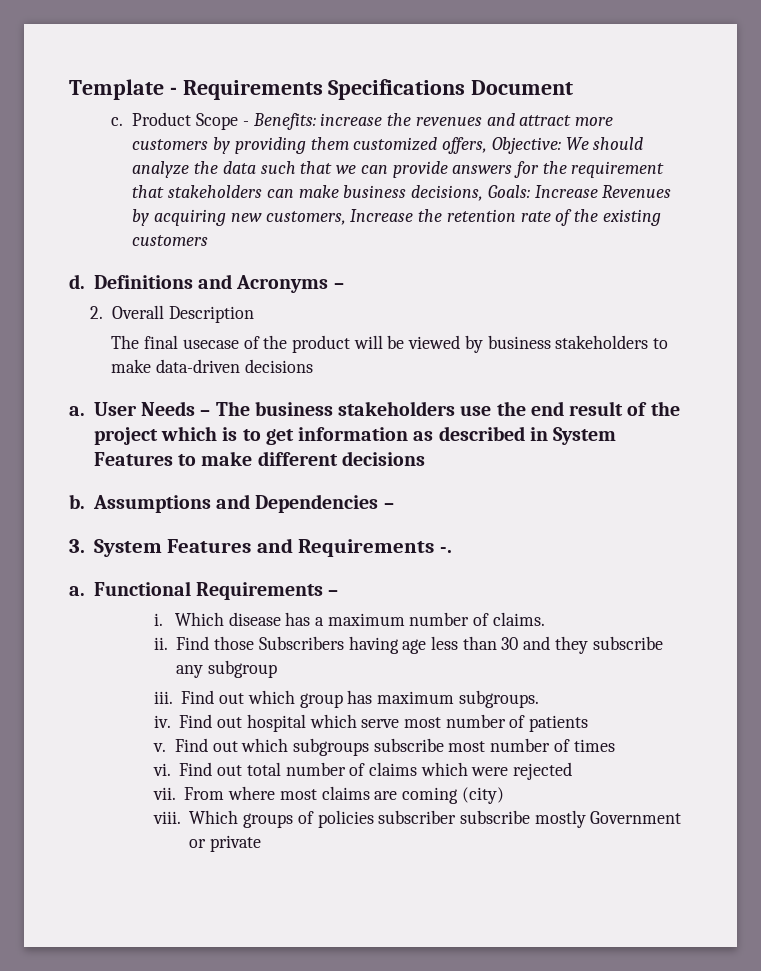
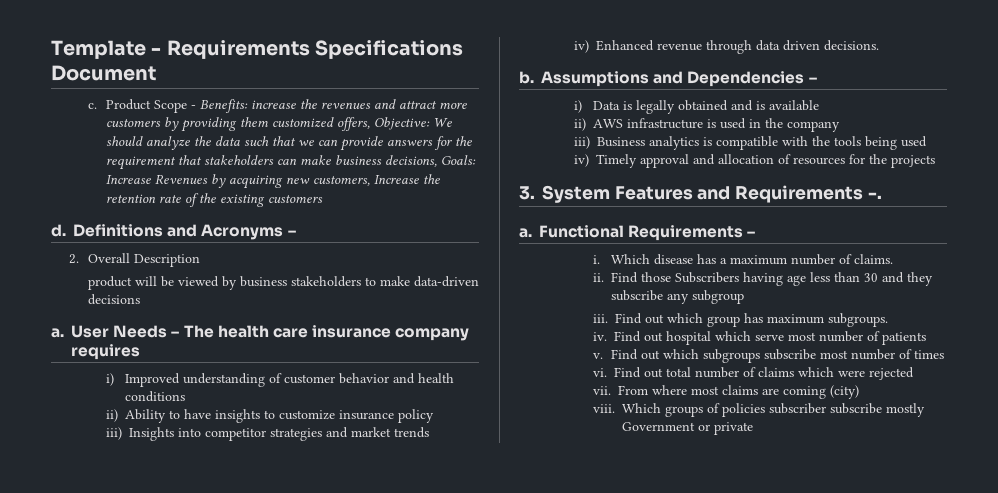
- The final usecase of the product will be viewed by business stakeholders to make data-driven decisions
+ product will be viewed by business stakeholders to make data-driven decisions
- User Needs – The business stakeholders use the end result of the project which is to get information as described in System Features to make different decisions
+ User Needs – The health care insurance company requires
+ i) Improved understanding of customer behavior and health conditions
+ ii) Ability to have insights to customize insurance policy
+ iii) Insights into competitor strategies and market trends
+ iv) Enhanced revenue through data driven decisions.
+ i) Data is legally obtained and is available
+ ii) AWS infrastructure is used in the company
+ iii) Business analytics is compatible with the tools being used
+ iv) Timely approval and allocation of resources for the projects

